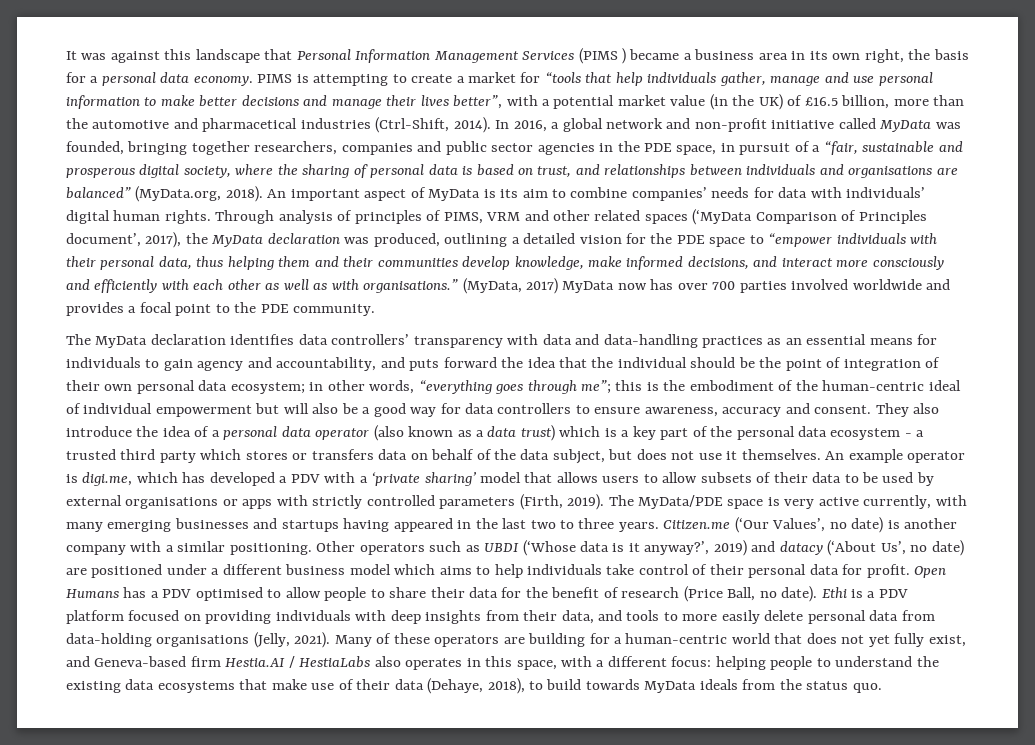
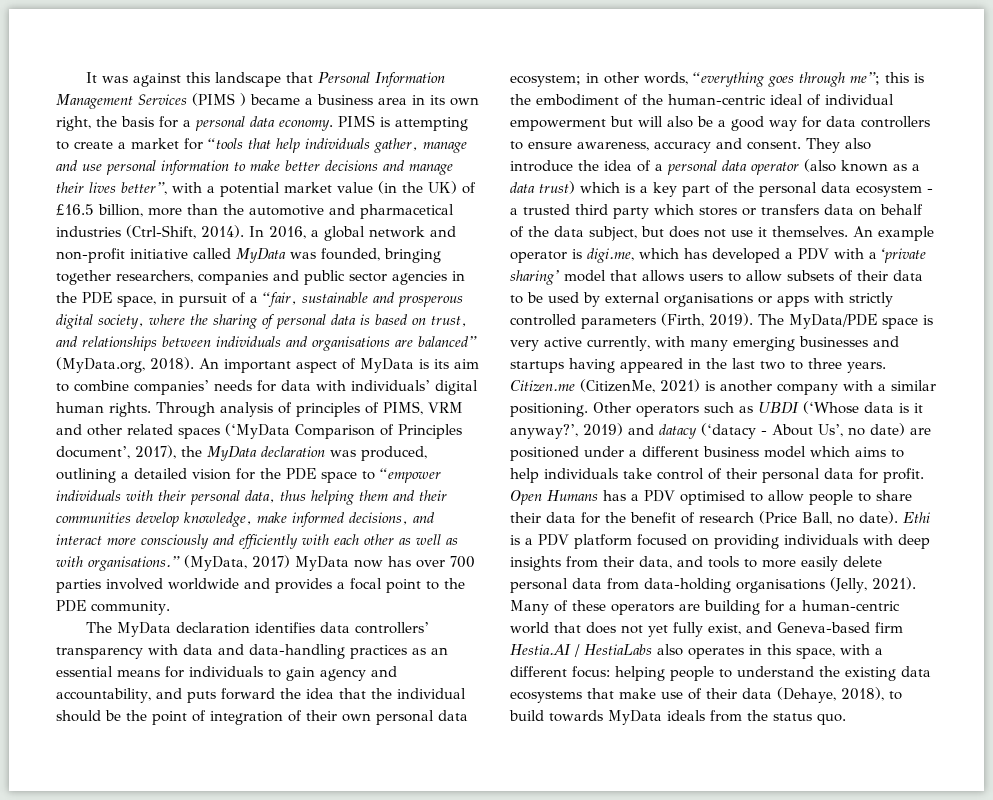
- Citizen.me (‘Our Values’, no date) is another company with a similar positioning.
+ Citizen.me (CitizenMe, 2021) is another company with a similar positioning.
- Other operators such as UBDI (‘Whose data is it anyway?’, 2019) and datacy (‘About Us’, no date) are positioned under a different business model which aims to help individuals take control of their personal data for profit.
+ Other operators such as UBDI (‘Whose data is it anyway?’, 2019) and datacy (‘datacy - About Us’, no date) are positioned under a different business model which aims to help individuals take control of their personal data for profit.

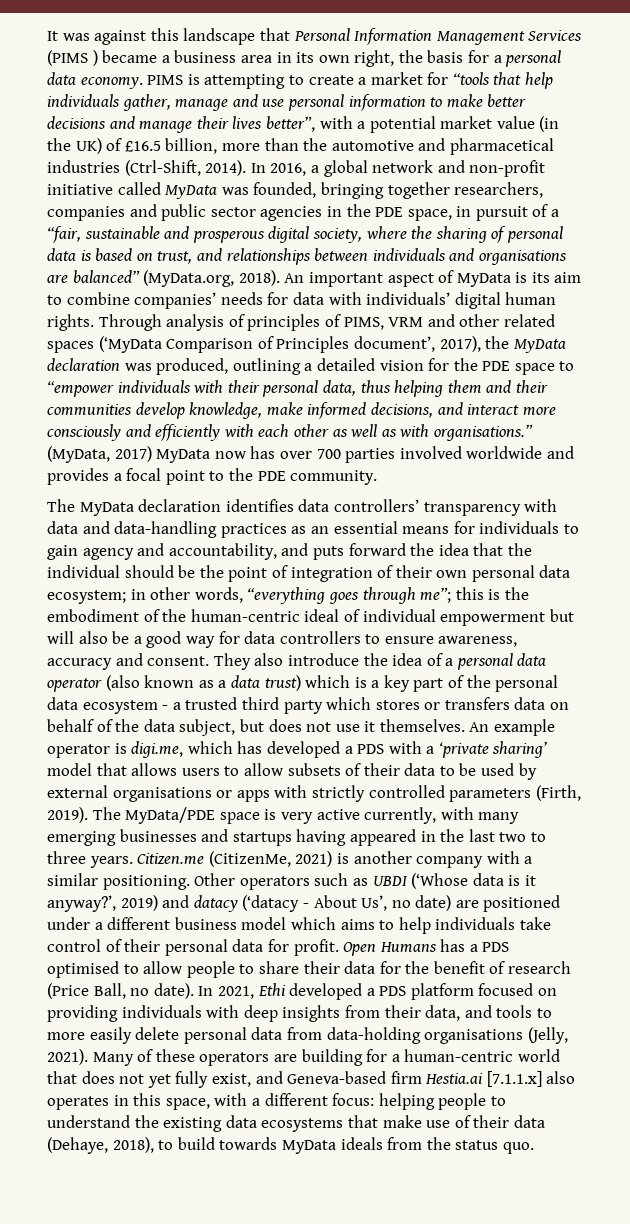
- An example operator is digi.me, which has developed a PDV with a ‘private sharing’ model that allows users to allow subsets of their data to be used by external organisations or apps with strictly controlled parameters (Firth, 2019).
+ An example operator is digi.me, which has developed a PDS with a ‘private sharing’ model that allows users to allow subsets of their data to be used by external organisations or apps with strictly controlled parameters (Firth, 2019).
- Open Humans has a PDV optimised to allow people to share their data for the benefit of research (Price Ball, no date).
+ Open Humans has a PDS optimised to allow people to share their data for the benefit of research (Price Ball, no date).
- Ethi is a PDV platform focused on providing individuals with deep insights from their data, and tools to more easily delete personal data from data-holding organisations (Jelly, 2021).
+ In 2021, Ethi developed a PDS platform focused on providing individuals with deep insights from their data, and tools to more easily delete personal data from data-holding organisations (Jelly, 2021).
- Many of these operators are building for a human-centric world that does not yet fully exist, and Geneva-based firm Hestia.AI / HestiaLabs also operates in this space, with a different focus: helping people to understand the existing data ecosystems that make use of their data (Dehaye, 2018), to build towards MyData ideals from the status quo.
+ Many of these operators are building for a human-centric world that does not yet fully exist, and Geneva-based firm Hestia.ai [7.1.1.x] also operates in this space, with a different focus: helping people to understand the existing data ecosystems that make use of their data (Dehaye, 2018), to build towards MyData ideals from the status quo.

